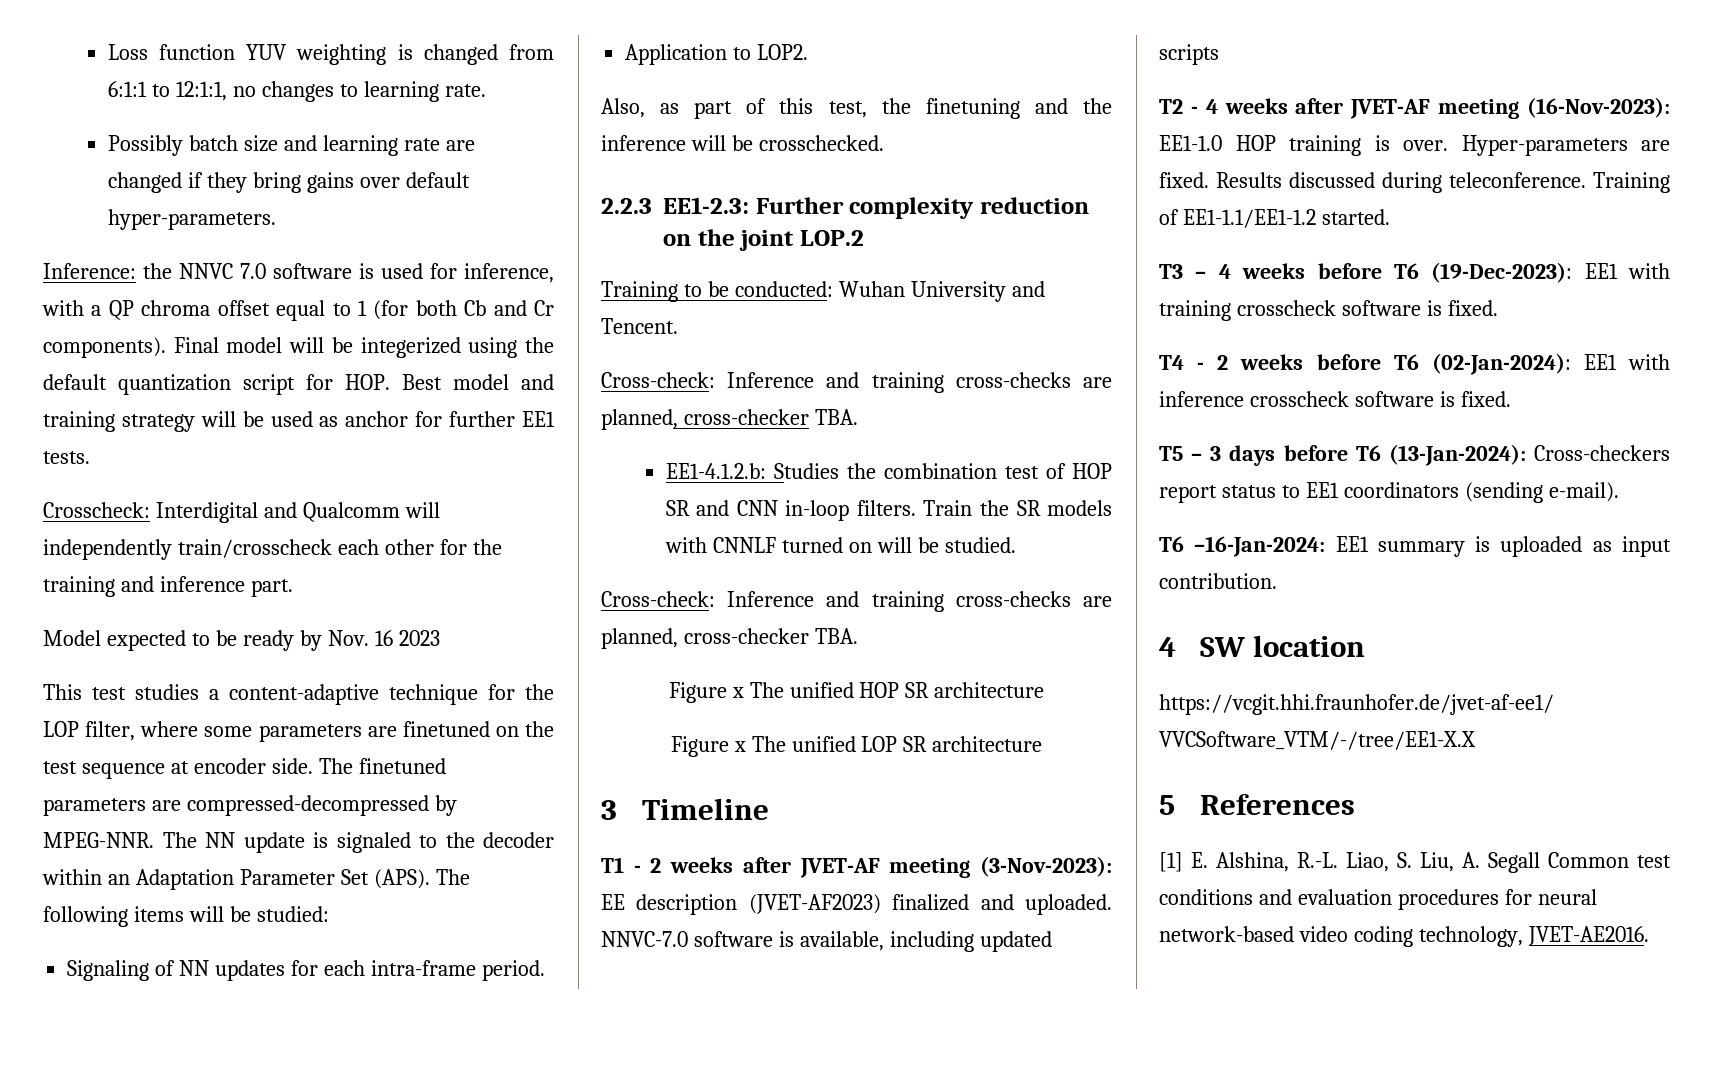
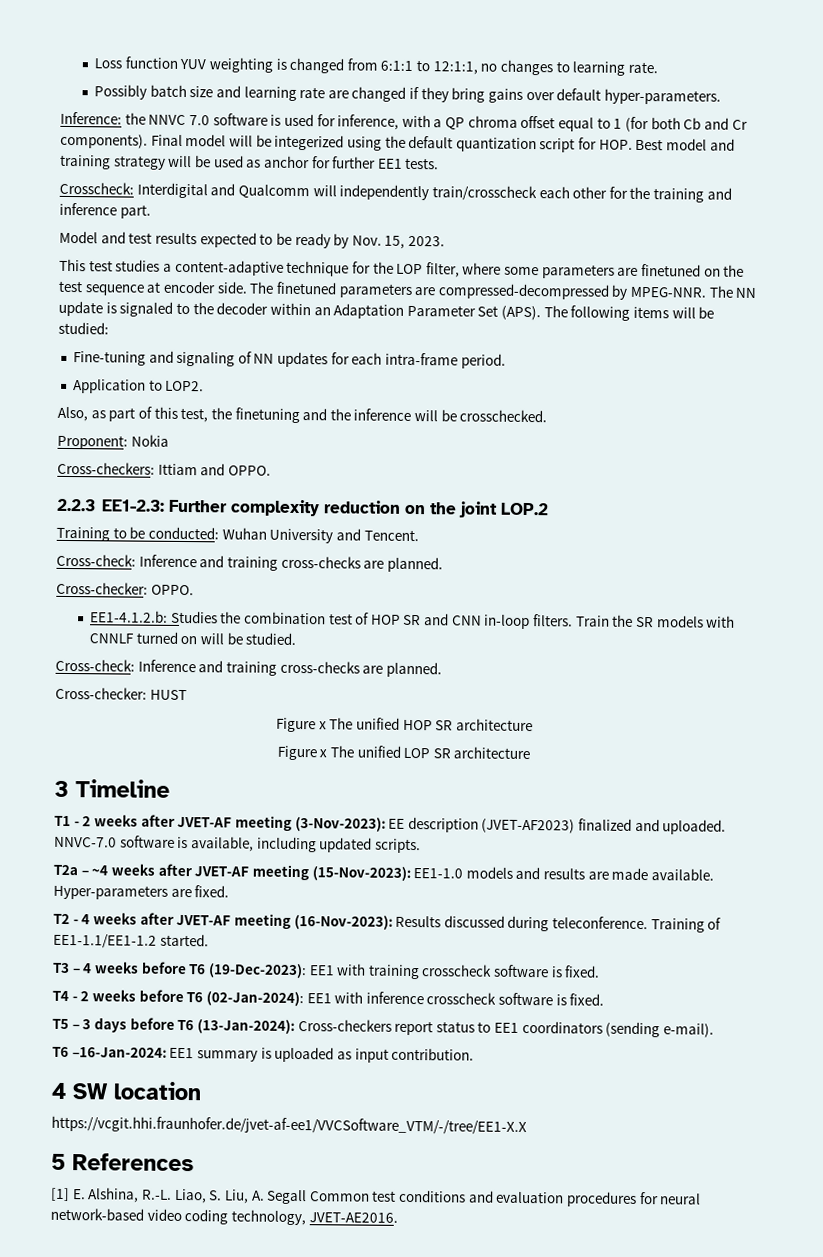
- Model expected to be ready by Nov. 16 2023
+ Model and test results expected to be ready by Nov. 15, 2023.
- Signaling of NN updates for each intra-frame period.
+ Fine-tuning and signaling of NN updates for each intra-frame period.
+ Proponent: Nokia
+ Cross-checkers: Ittiam and OPPO.
  Training to be conducted: Wuhan University and Tencent.
- Cross-check: Inference and training cross-checks are planned, cross-checker TBA.
+ Cross-check: Inference and training cross-checks are planned.
+ Cross-checker: OPPO.
  Train the SR models with CNNLF turned on will be studied.
- Cross-check: Inference and training cross-checks are planned, cross-checker TBA.
+ Cross-check: Inference and training cross-checks are planned.
+ Cross-checker: HUST
- NNVC-7.0 software is available, including updated scripts
+ NNVC-7.0 software is available, including updated scripts.
+ T2a – ~4 weeks after JVET-AF meeting (15-Nov-2023): EE1-1.0 models and results are made available. Hyper-parameters are fixed.
- T2 - 4 weeks after JVET-AF meeting (16-Nov-2023): EE1-1.0 HOP training is over. Hyper-parameters are fixed. Results discussed during teleconference.
+ T2 - 4 weeks after JVET-AF meeting (16-Nov-2023): Results discussed during teleconference.

